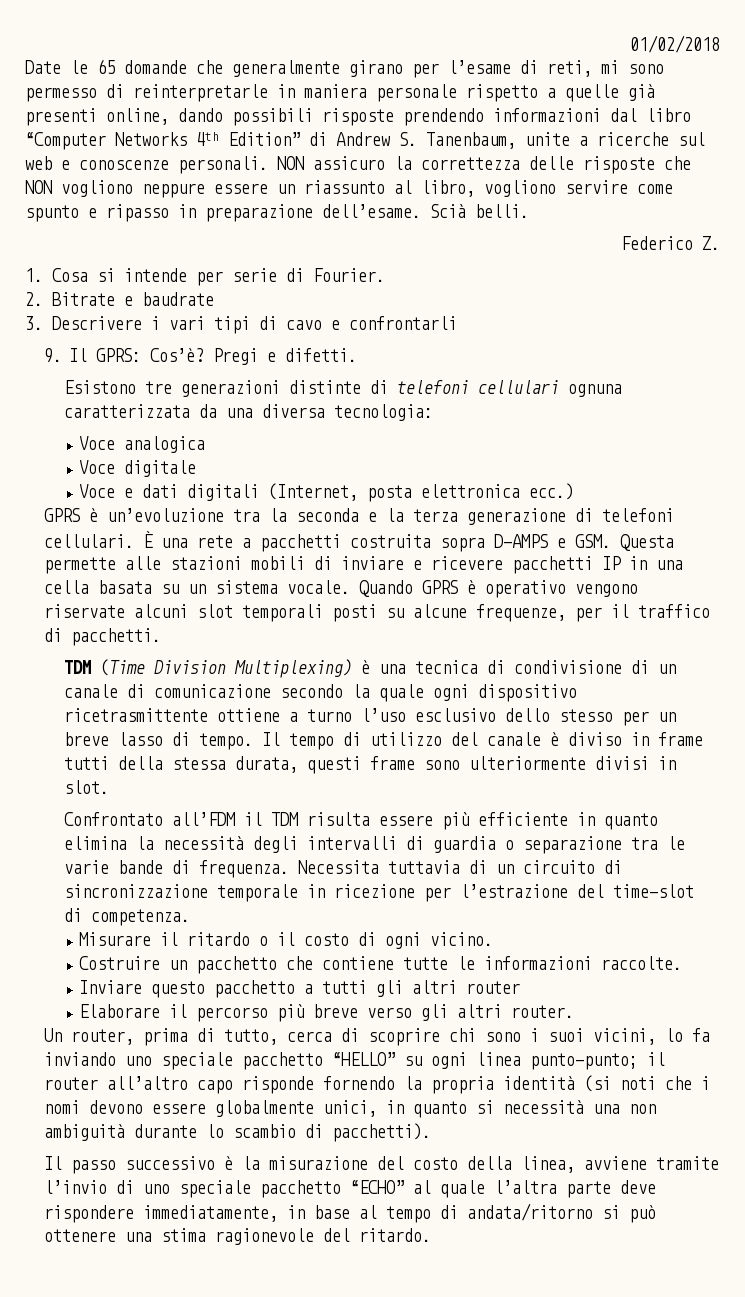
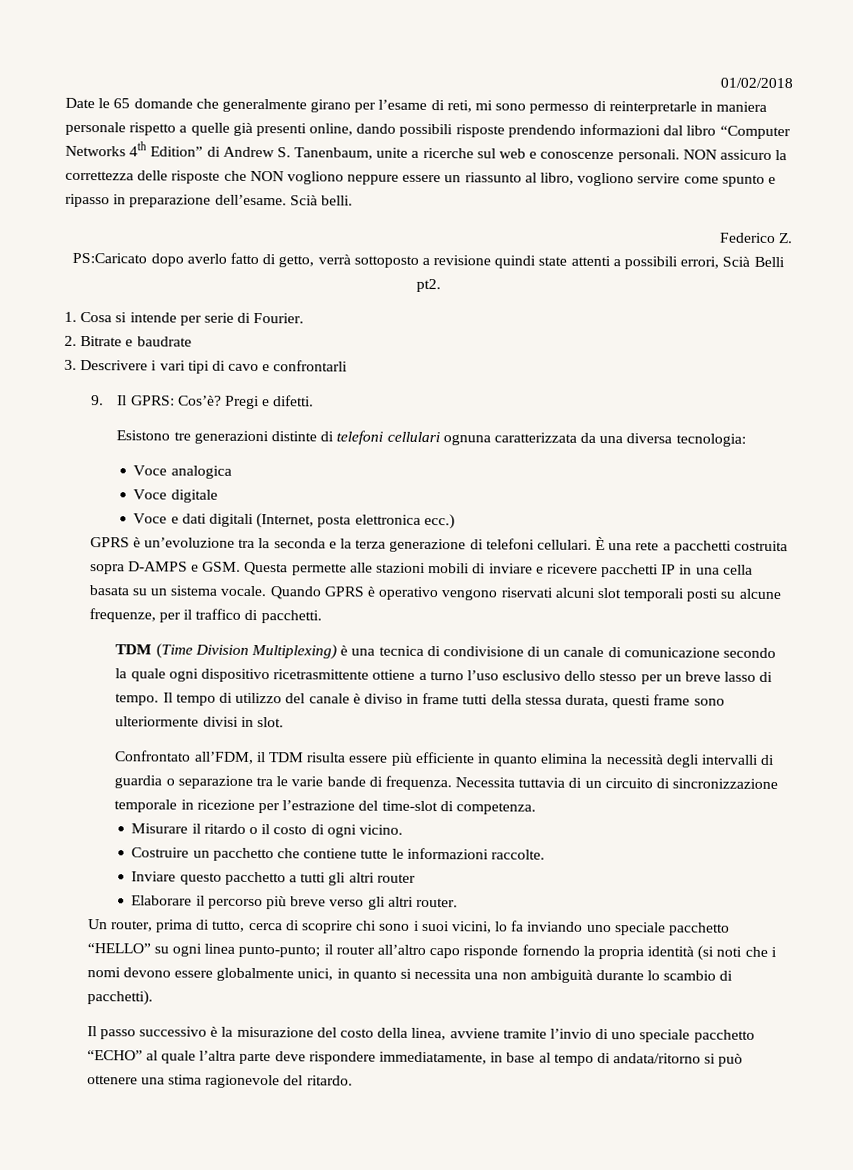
+ PS:Caricato dopo averlo fatto di getto, verrà sottoposto a revisione quindi state attenti a possibili errori, Scià Belli pt2.
- Quando GPRS è operativo vengono riservate alcuni slot temporali posti su alcune frequenze, per il traffico di pacchetti.
+ Quando GPRS è operativo vengono riservati alcuni slot temporali posti su alcune frequenze, per il traffico di pacchetti.
- Confrontato all’FDM il TDM risulta essere più efficiente in quanto elimina la necessità degli intervalli di guardia o separazione tra le varie bande di frequenza.
+ Confrontato all’FDM, il TDM risulta essere più efficiente in quanto elimina la necessità degli intervalli di guardia o separazione tra le varie bande di frequenza.
- Un router, prima di tutto, cerca di scoprire chi sono i suoi vicini, lo fa inviando uno speciale pacchetto “HELLO” su ogni linea punto-punto; il router all’altro capo risponde fornendo la propria identità (si noti che i nomi devono essere globalmente unici, in quanto si necessità una non ambiguità durante lo scambio di pacchetti).
+ Un router, prima di tutto, cerca di scoprire chi sono i suoi vicini, lo fa inviando uno speciale pacchetto “HELLO” su ogni linea punto-punto; il router all’altro capo risponde fornendo la propria identità (si noti che i nomi devono essere globalmente unici, in quanto si necessita una non ambiguità durante lo scambio di pacchetti).

